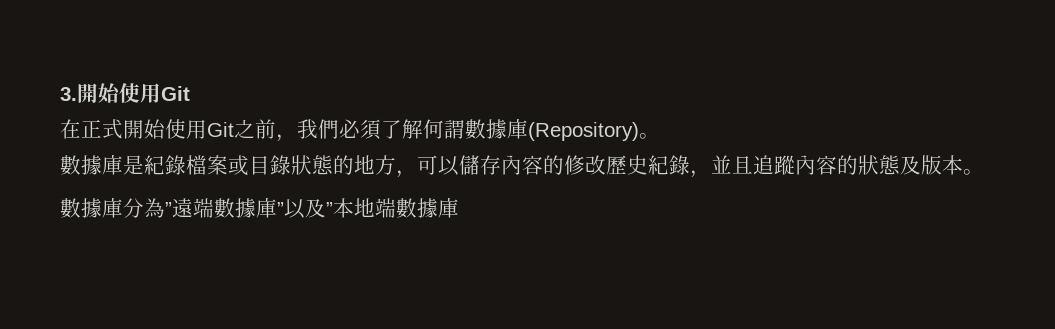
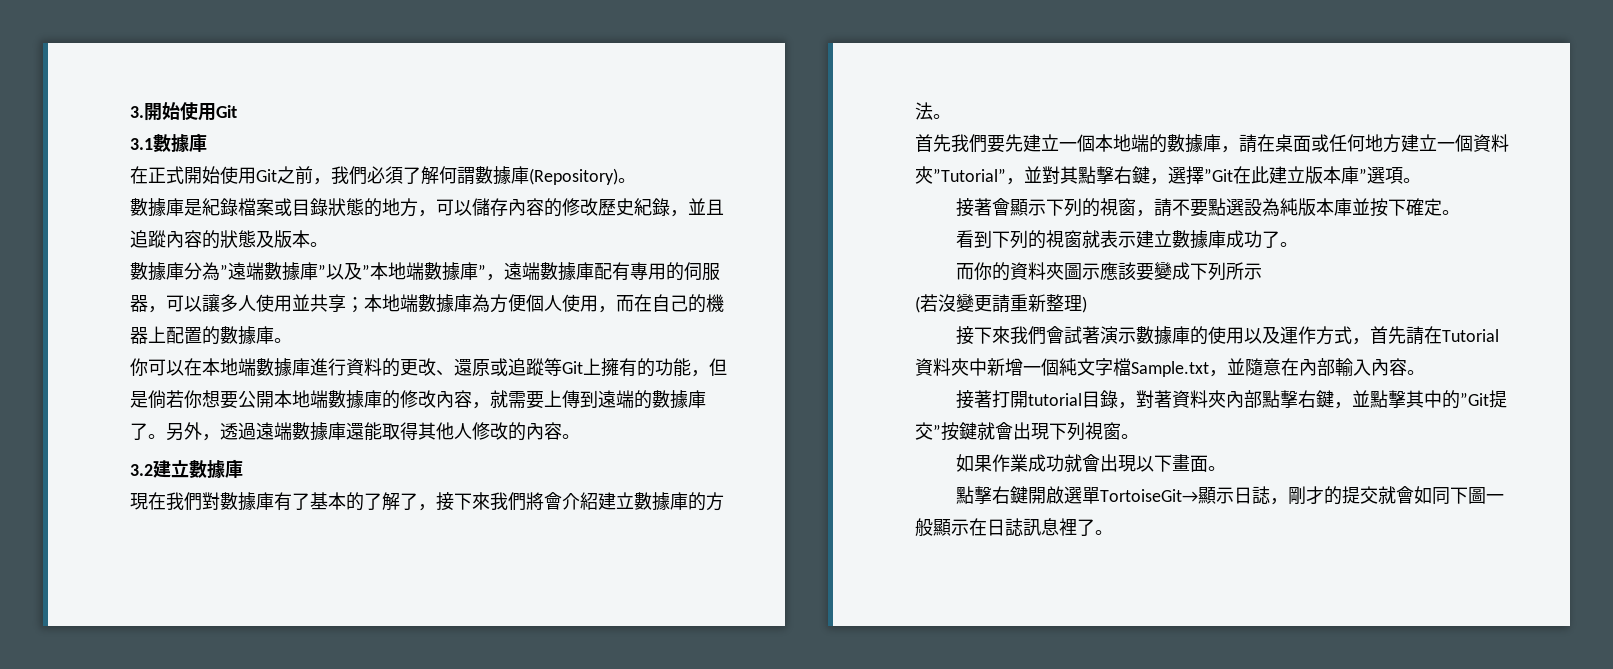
+ 3.1數據庫
- 數據庫分為”遠端數據庫”以及”本地端數據庫
+ 數據庫分為”遠端數據庫”以及”本地端數據庫”，遠端數據庫配有專用的伺服器，可以讓多人使用並共享；本地端數據庫為方便個人使用，而在自己的機器上配置的數據庫。
+ 你可以在本地端數據庫進行資料的更改、還原或追蹤等Git上擁有的功能，但是倘若你想要公開本地端數據庫的修改內容，就需要上傳到遠端的數據庫了。另外，透過遠端數據庫還能取得其他人修改的內容。
+ 3.2建立數據庫
+ 現在我們對數據庫有了基本的了解了，接下來我們將會介紹建立數據庫的方法。
+ 首先我們要先建立一個本地端的數據庫，請在桌面或任何地方建立一個資料夾”Tutorial”，並對其點擊右鍵，選擇”Git在此建立版本庫”選項。
+ 接著會顯示下列的視窗，請不要點選設為純版本庫並按下確定。
+ 看到下列的視窗就表示建立數據庫成功了。
+ 而你的資料夾圖示應該要變成下列所示
+ (若沒變更請重新整理)
+ 接下來我們會試著演示數據庫的使用以及運作方式，首先請在Tutorial資料夾中新增一個純文字檔Sample.txt，並隨意在內部輸入內容。
+ 接著打開tutorial目錄，對著資料夾內部點擊右鍵，並點擊其中的”Git提交”按鍵就會出現下列視窗。
+ 如果作業成功就會出現以下畫面。
+ 點擊右鍵開啟選單TortoiseGit→顯示日誌，剛才的提交就會如同下圖一般顯示在日誌訊息裡了。

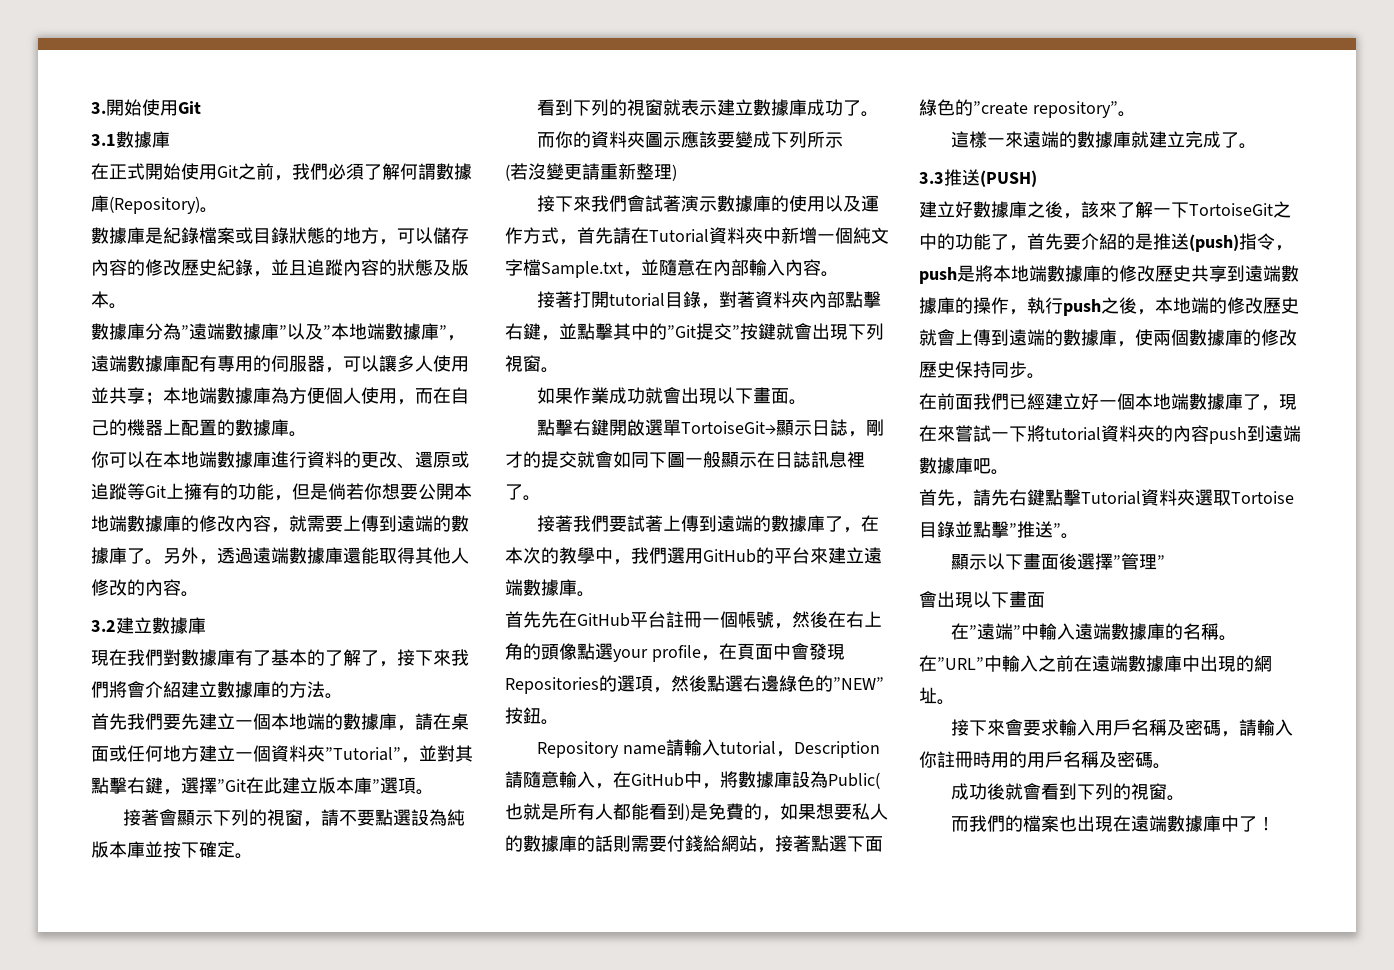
+ 接著我們要試著上傳到遠端的數據庫了，在本次的教學中，我們選用GitHub的平台來建立遠端數據庫。
+ 首先先在GitHub平台註冊一個帳號，然後在右上角的頭像點選your profile，在頁面中會發現Repositories的選項，然後點選右邊綠色的”NEW”按鈕。
+ Repository name請輸入tutorial，Description請隨意輸入，在GitHub中，將數據庫設為Public(也就是所有人都能看到)是免費的，如果想要私人的數據庫的話則需要付錢給網站，接著點選下面綠色的”create repository”。
+ 這樣一來遠端的數據庫就建立完成了。
+ 3.3推送(PUSH)
+ 建立好數據庫之後，該來了解一下TortoiseGit之中的功能了，首先要介紹的是推送(push)指令，push是將本地端數據庫的修改歷史共享到遠端數據庫的操作，執行push之後，本地端的修改歷史就會上傳到遠端的數據庫，使兩個數據庫的修改歷史保持同步。
+ 在前面我們已經建立好一個本地端數據庫了，現在來嘗試一下將tutorial資料夾的內容push到遠端數據庫吧。
+ 首先，請先右鍵點擊Tutorial資料夾選取Tortoise目錄並點擊”推送”。
+ 顯示以下畫面後選擇”管理”
+ 會出現以下畫面
+ 在”遠端”中輸入遠端數據庫的名稱。
+ 在”URL”中輸入之前在遠端數據庫中出現的網址。
+ 接下來會要求輸入用戶名稱及密碼，請輸入你註冊時用的用戶名稱及密碼。
+ 成功後就會看到下列的視窗。
+ 而我們的檔案也出現在遠端數據庫中了！

